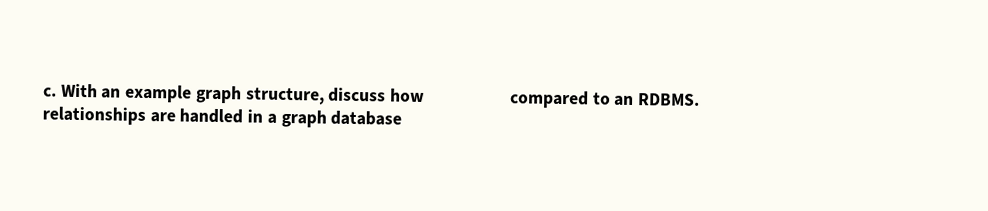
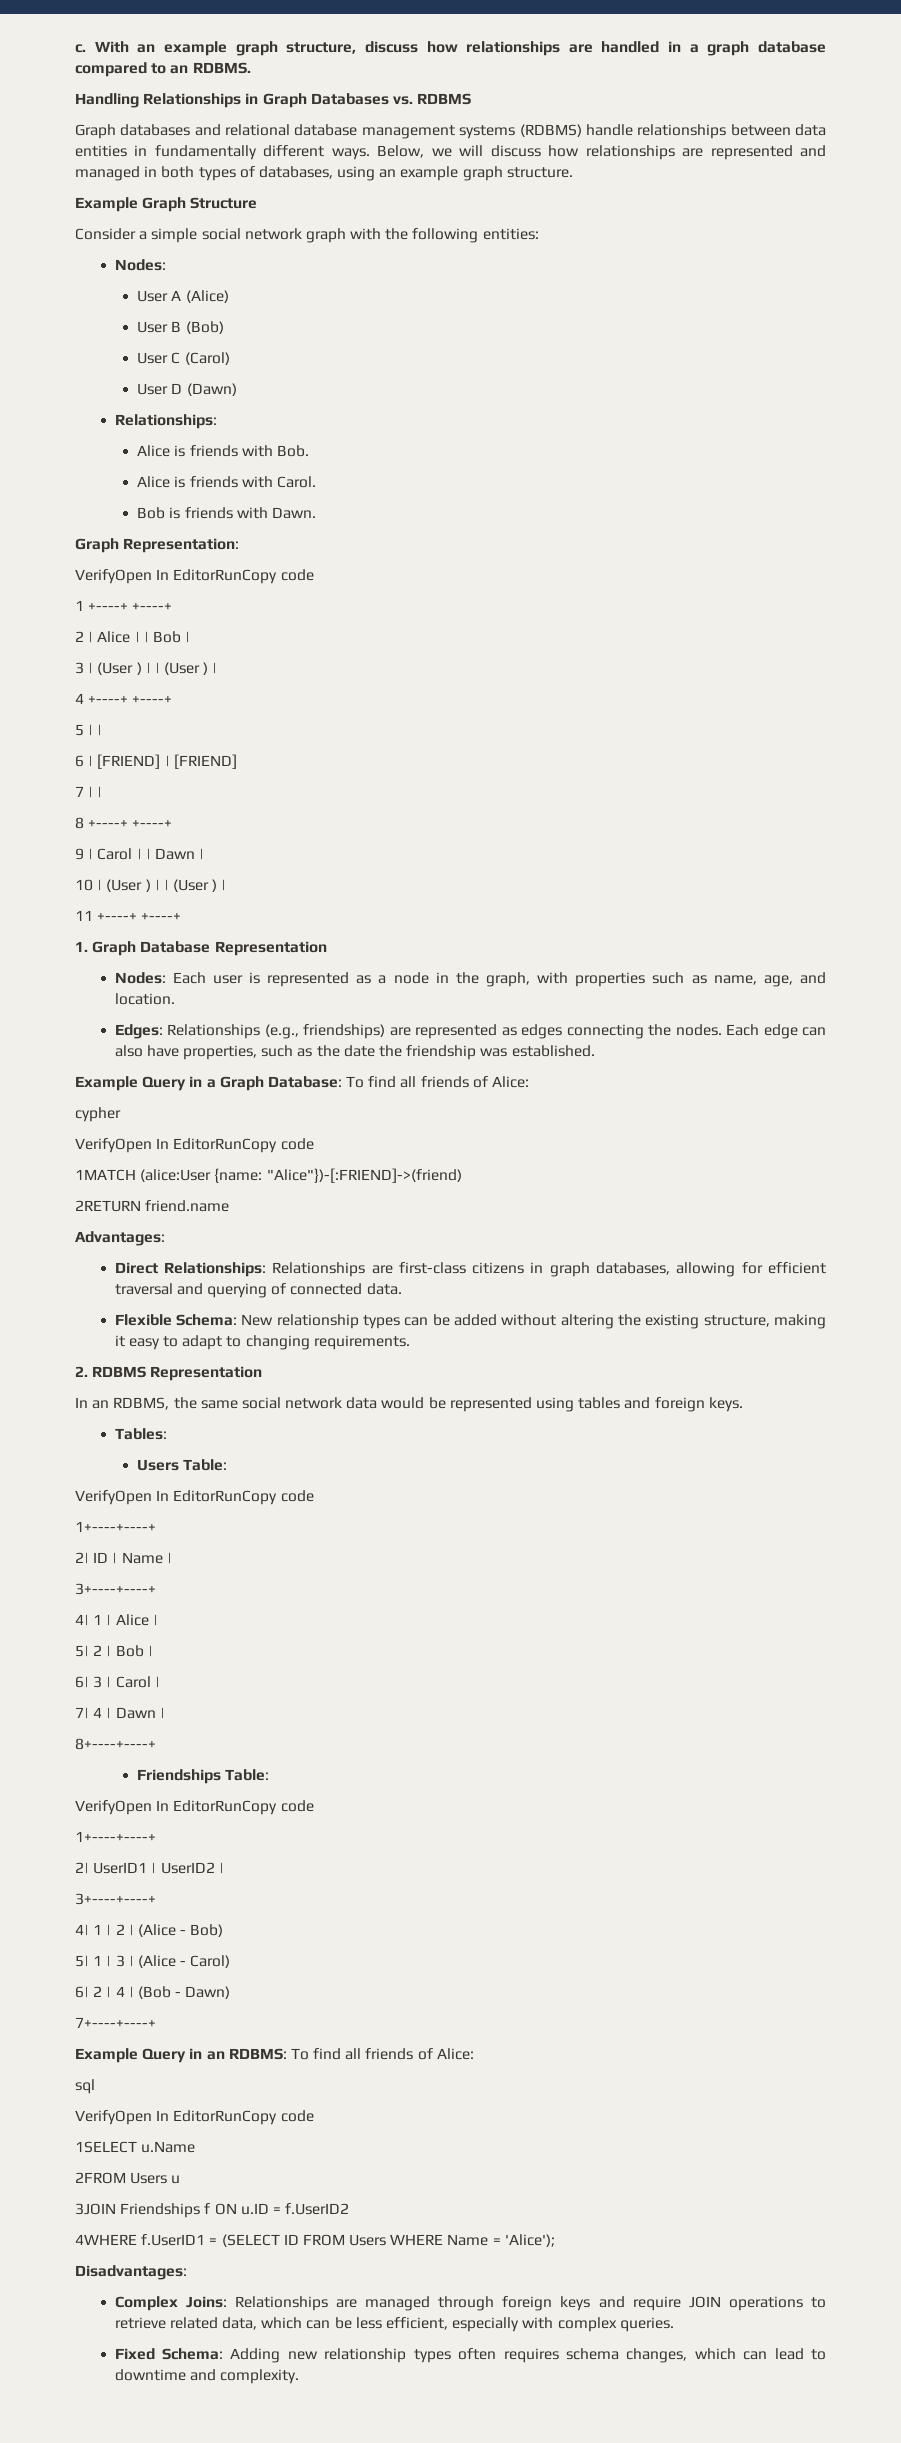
+ Handling Relationships in Graph Databases vs. RDBMS
+ Graph databases and relational database management systems (RDBMS) handle relationships between data entities in fundamentally different ways. Below, we will discuss how relationships are represented and managed in both types of databases, using an example graph structure.
+ Example Graph Structure
+ Consider a simple social network graph with the following entities:
+ Nodes:
+ User A (Alice)
+ User B (Bob)
+ User C (Carol)
+ User D (Dawn)
+ Relationships:
+ Alice is friends with Bob.
+ Alice is friends with Carol.
+ Bob is friends with Dawn.
+ Graph Representation:
+ VerifyOpen In EditorRunCopy code
+ 1 +----+ +----+
+ 2 | Alice | | Bob |
+ 3 | (User ) | | (User ) |
+ 4 +----+ +----+
+ 5 | |
+ 6 | [FRIEND] | [FRIEND]
+ 7 | |
+ 8 +----+ +----+
+ 9 | Carol | | Dawn |
+ 10 | (User ) | | (User ) |
+ 11 +----+ +----+
+ 1. Graph Database Representation
+ Nodes: Each user is represented as a node in the graph, with properties such as name, age, and location.
+ Edges: Relationships (e.g., friendships) are represented as edges connecting the nodes. Each edge can also have properties, such as the date the friendship was established.
+ Example Query in a Graph Database: To find all friends of Alice:
+ cypher
+ VerifyOpen In EditorRunCopy code
+ 1MATCH (alice:User {name: "Alice"})-[:FRIEND]->(friend)
+ 2RETURN friend.name
+ Advantages:
+ Direct Relationships: Relationships are first-class citizens in graph databases, allowing for efficient traversal and querying of connected data.
+ Flexible Schema: New relationship types can be added without altering the existing structure, making it easy to adapt to changing requirements.
+ 2. RDBMS Representation
+ In an RDBMS, the same social network data would be represented using tables and foreign keys.
+ Tables:
+ Users Table:
+ VerifyOpen In EditorRunCopy code
+ 1+----+----+
+ 2| ID | Name |
+ 3+----+----+
+ 4| 1 | Alice |
+ 5| 2 | Bob |
+ 6| 3 | Carol |
+ 7| 4 | Dawn |
+ 8+----+----+
+ Friendships Table:
+ VerifyOpen In EditorRunCopy code
+ 1+----+----+
+ 2| UserID1 | UserID2 |
+ 3+----+----+
+ 4| 1 | 2 | (Alice - Bob)
+ 5| 1 | 3 | (Alice - Carol)
+ 6| 2 | 4 | (Bob - Dawn)
+ 7+----+----+
+ Example Query in an RDBMS: To find all friends of Alice:
+ sql
+ VerifyOpen In EditorRunCopy code
+ 1SELECT u.Name
+ 2FROM Users u
+ 3JOIN Friendships f ON u.ID = f.UserID2
+ 4WHERE f.UserID1 = (SELECT ID FROM Users WHERE Name = 'Alice');
+ Disadvantages:
+ Complex Joins: Relationships are managed through foreign keys and require JOIN operations to retrieve related data, which can be less efficient, especially with complex queries.
+ Fixed Schema: Adding new relationship types often requires schema changes, which can lead to downtime and complexity.

